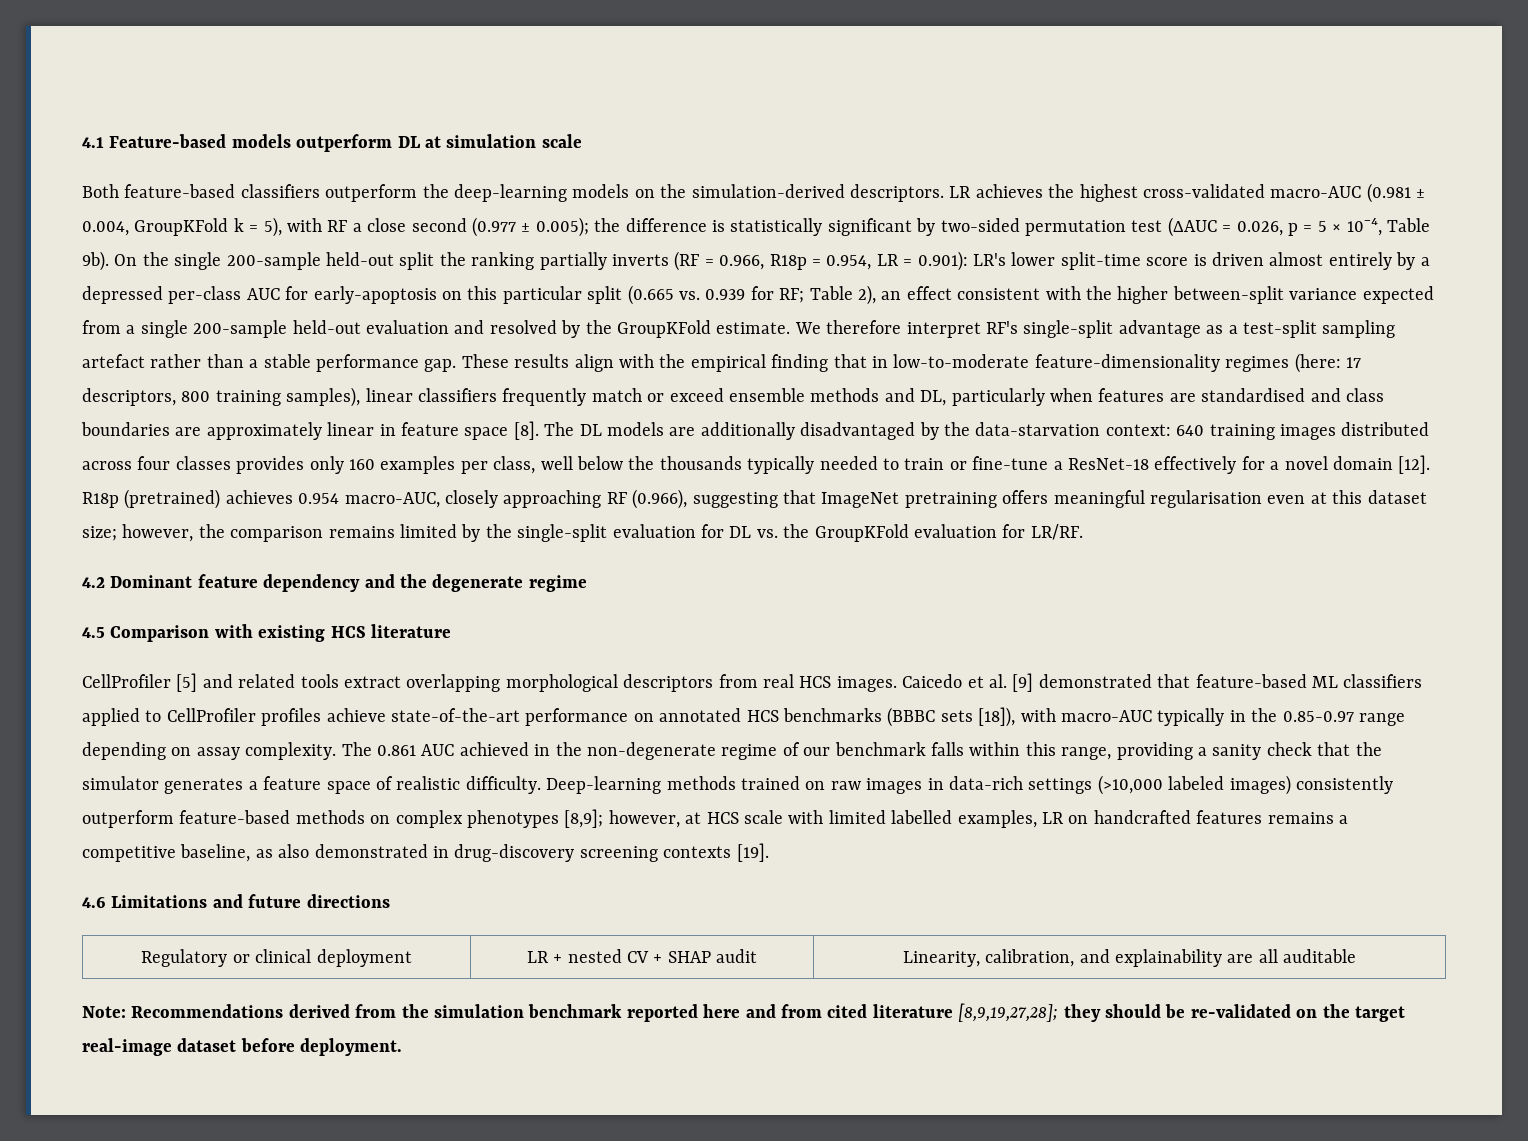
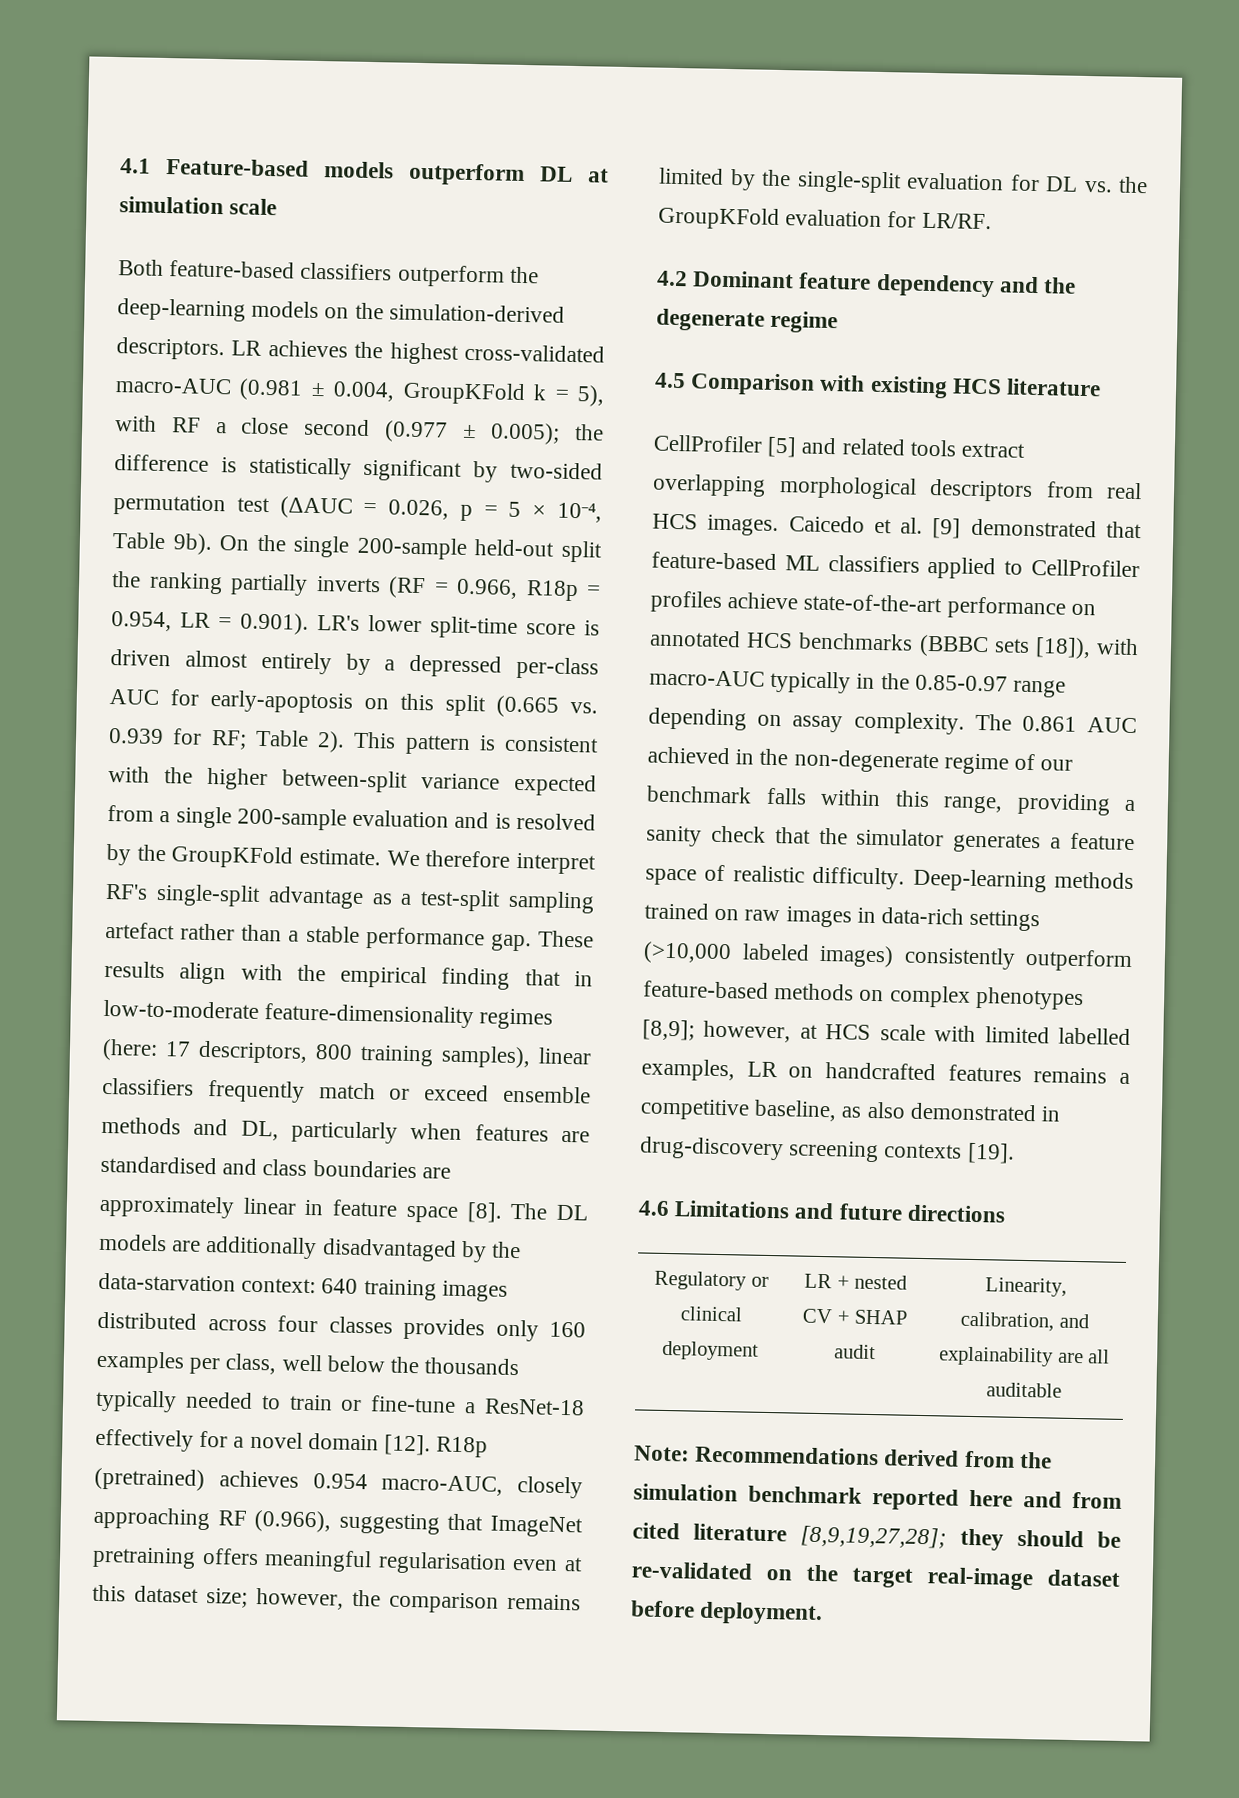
- On the single 200-sample held-out split the ranking partially inverts (RF = 0.966, R18p = 0.954, LR = 0.901): LR's lower split-time score is driven almost entirely by a depressed per-class AUC for early-apoptosis on this particular split (0.665 vs. 0.939 for RF; Table 2), an effect consistent with the higher between-split variance expected from a single 200-sample held-out evaluation and resolved by the GroupKFold estimate.
+ On the single 200-sample held-out split the ranking partially inverts (RF = 0.966, R18p = 0.954, LR = 0.901). LR's lower split-time score is driven almost entirely by a depressed per-class AUC for early-apoptosis on this split (0.665 vs. 0.939 for RF; Table 2). This pattern is consistent with the higher between-split variance expected from a single 200-sample evaluation and is resolved by the GroupKFold estimate.

